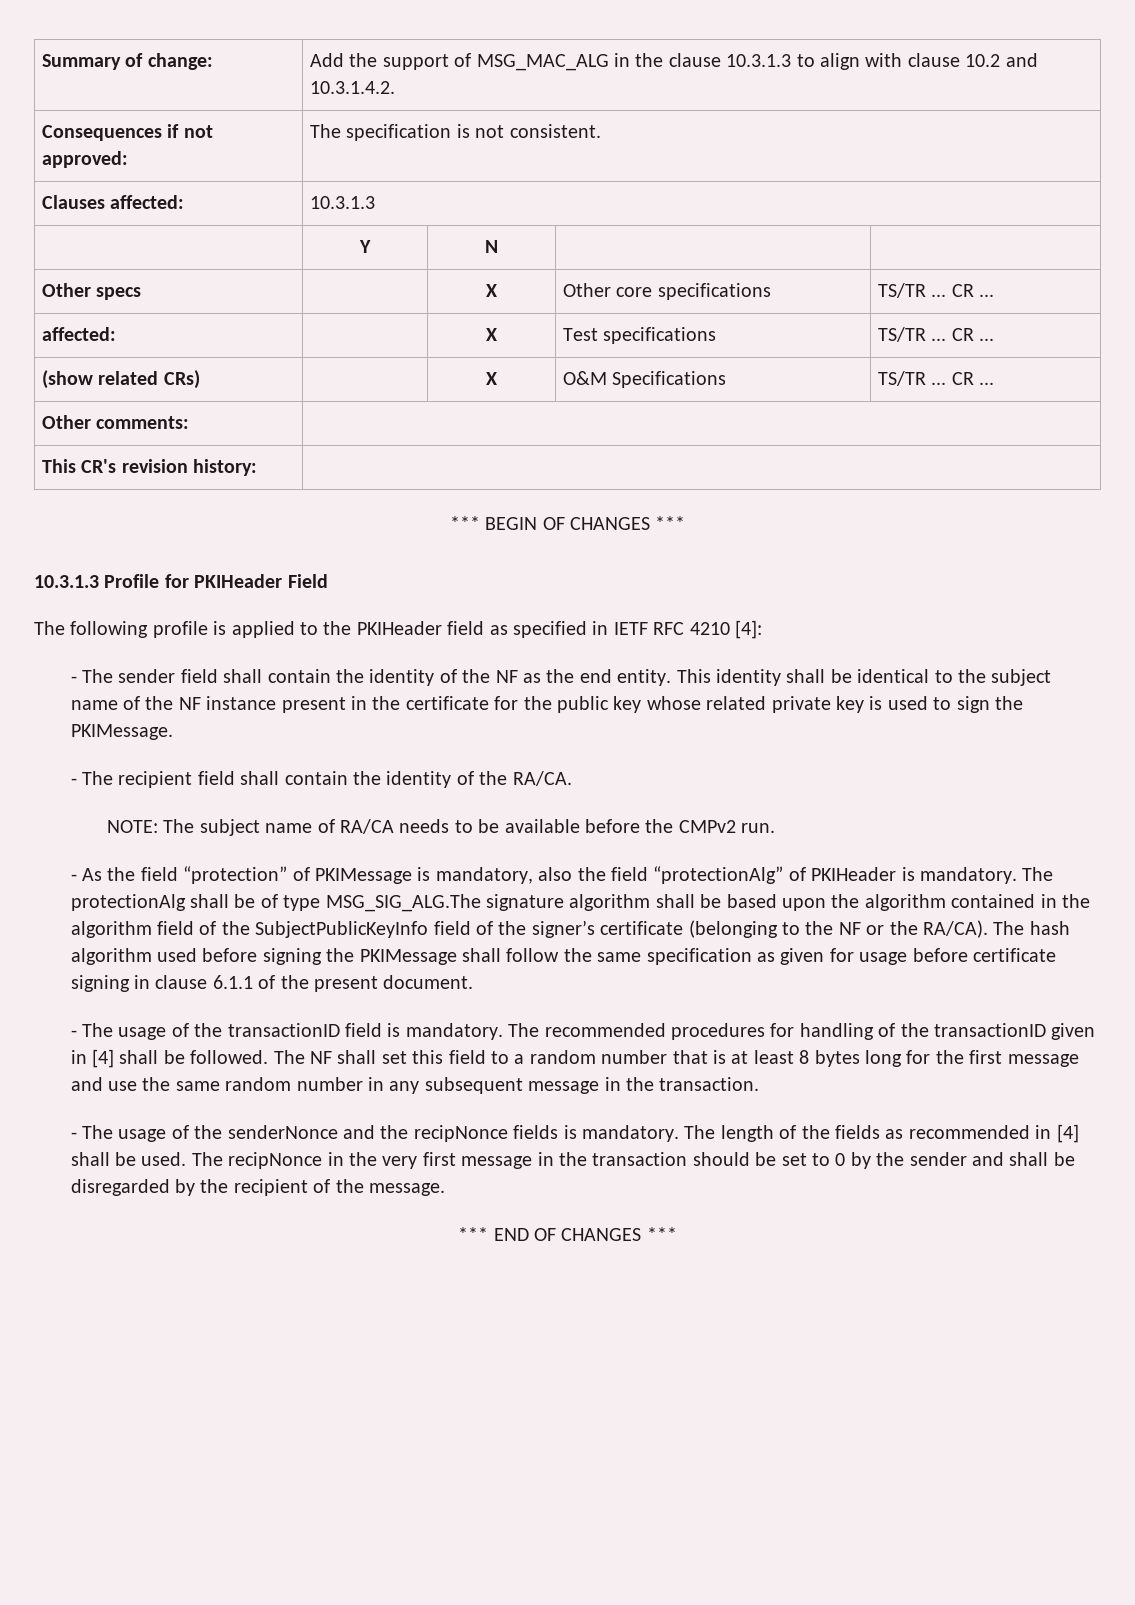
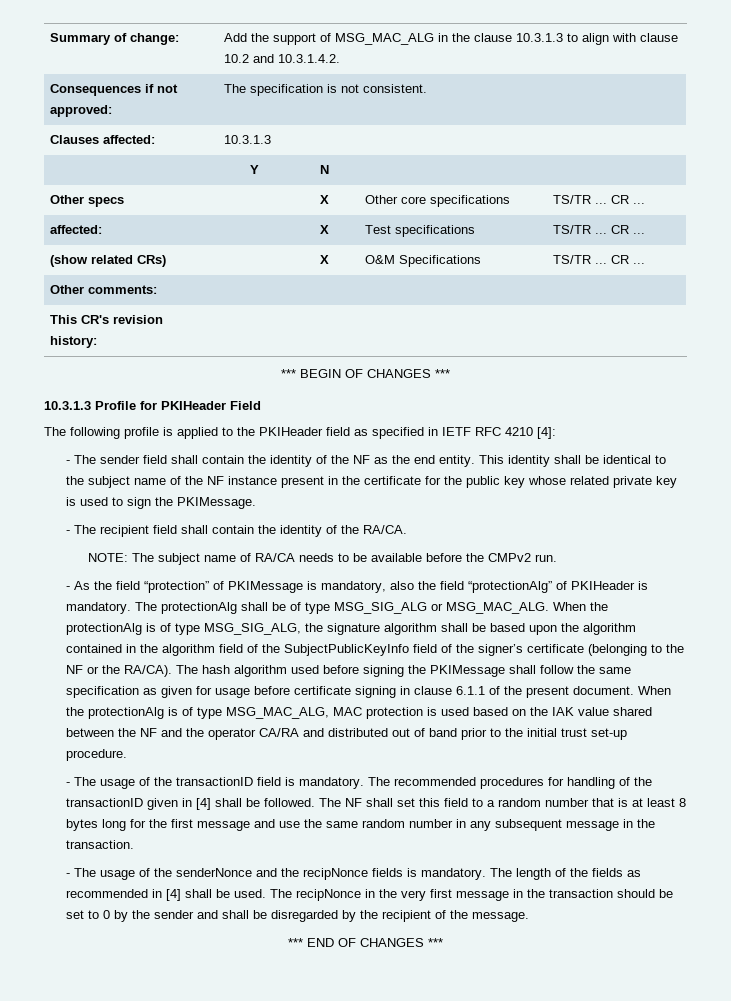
- The protectionAlg shall be of type MSG_SIG_ALG.The signature algorithm shall be based upon the algorithm contained in the algorithm field of the SubjectPublicKeyInfo field of the signer’s certificate (belonging to the NF or the RA/CA).
+ The protectionAlg shall be of type MSG_SIG_ALG or MSG_MAC_ALG. When the protectionAlg is of type MSG_SIG_ALG, the signature algorithm shall be based upon the algorithm contained in the algorithm field of the SubjectPublicKeyInfo field of the signer’s certificate (belonging to the NF or the RA/CA).
+ When the protectionAlg is of type MSG_MAC_ALG, MAC protection is used based on the IAK value shared between the NF and the operator CA/RA and distributed out of band prior to the initial trust set-up procedure.

